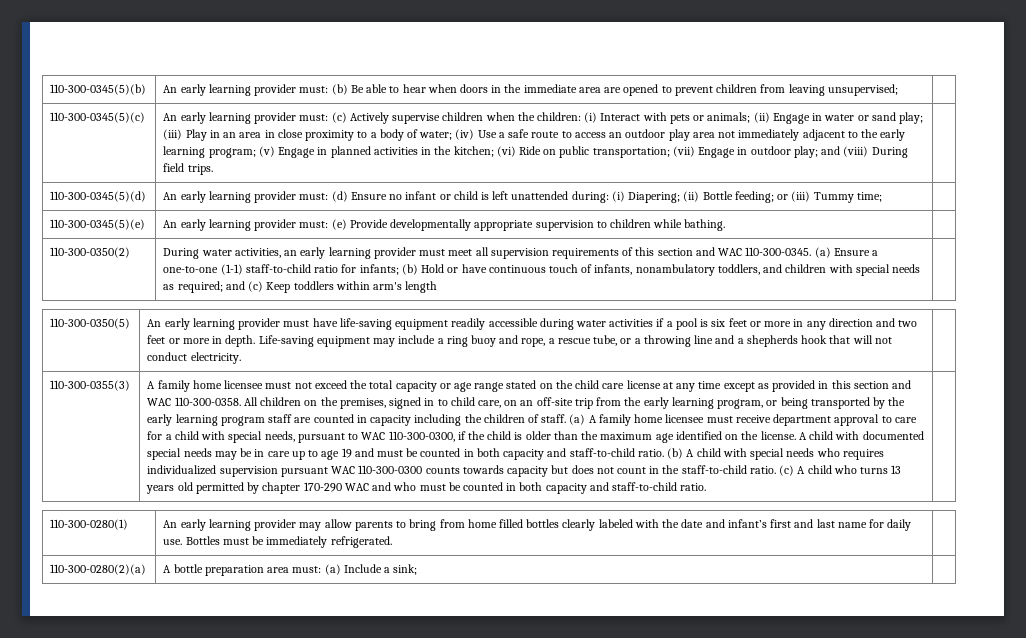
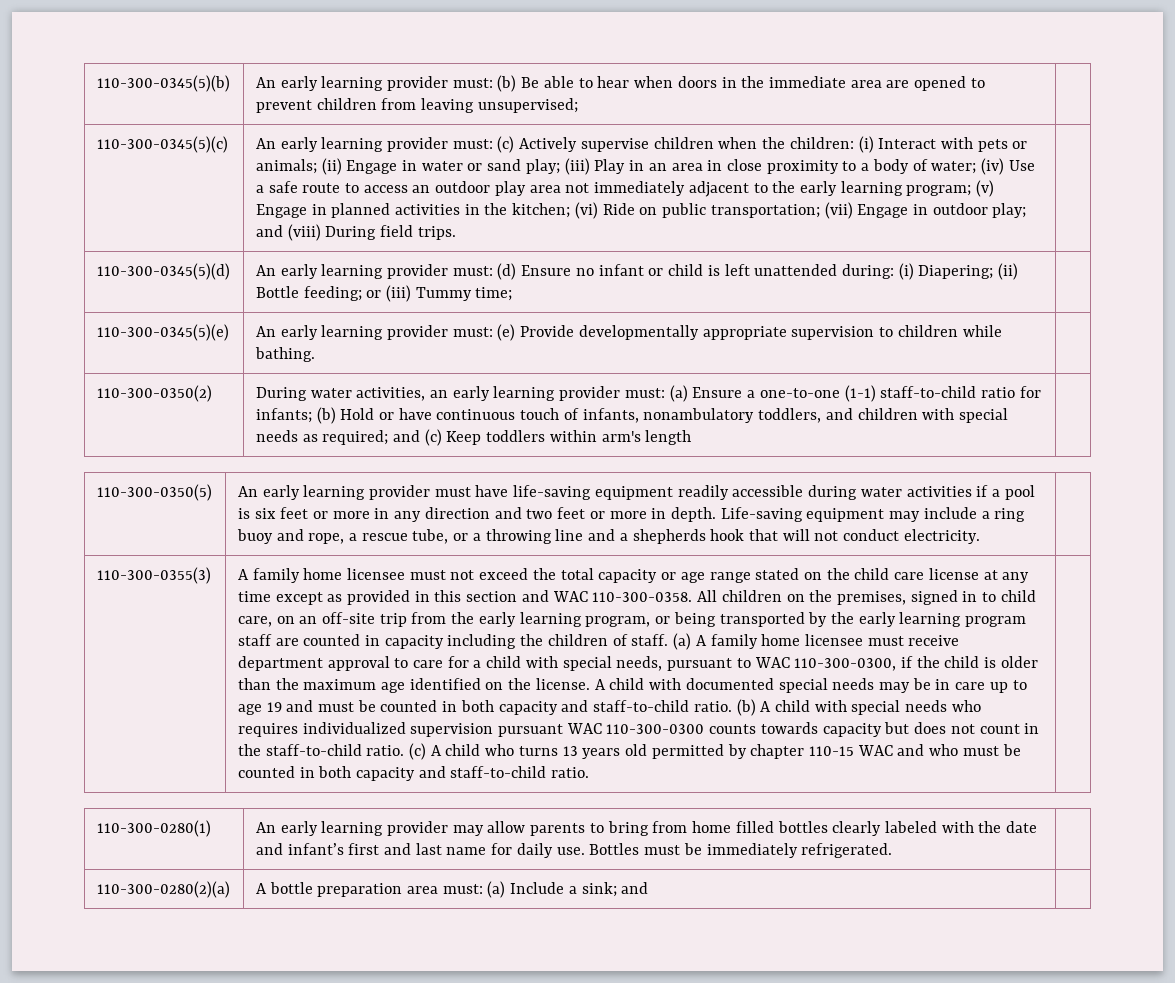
- During water activities, an early learning provider must meet all supervision requirements of this section and WAC 110-300-0345. (a) Ensure a one-to-one (1-1) staff-to-child ratio for infants; (b) Hold or have continuous touch of infants, nonambulatory toddlers, and children with special needs as required; and (c) Keep toddlers within arm's length
+ During water activities, an early learning provider must: (a) Ensure a one-to-one (1-1) staff-to-child ratio for infants; (b) Hold or have continuous touch of infants, nonambulatory toddlers, and children with special needs as required; and (c) Keep toddlers within arm's length
- (c) A child who turns 13 years old permitted by chapter 170-290 WAC and who must be counted in both capacity and staff-to-child ratio.
+ (c) A child who turns 13 years old permitted by chapter 110-15 WAC and who must be counted in both capacity and staff-to-child ratio.
- 110-300-0280(2)(a) | A bottle preparation area must: (a) Include a sink; |
+ 110-300-0280(2)(a) | A bottle preparation area must: (a) Include a sink; and |

